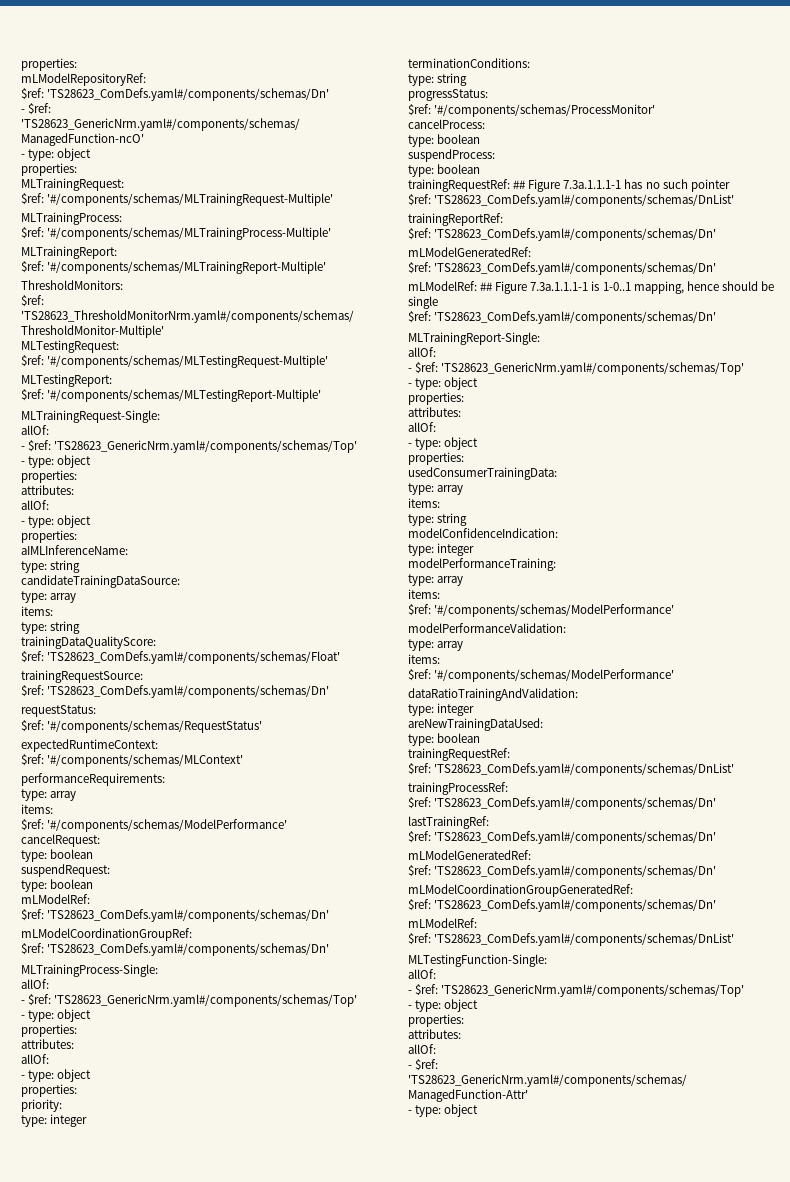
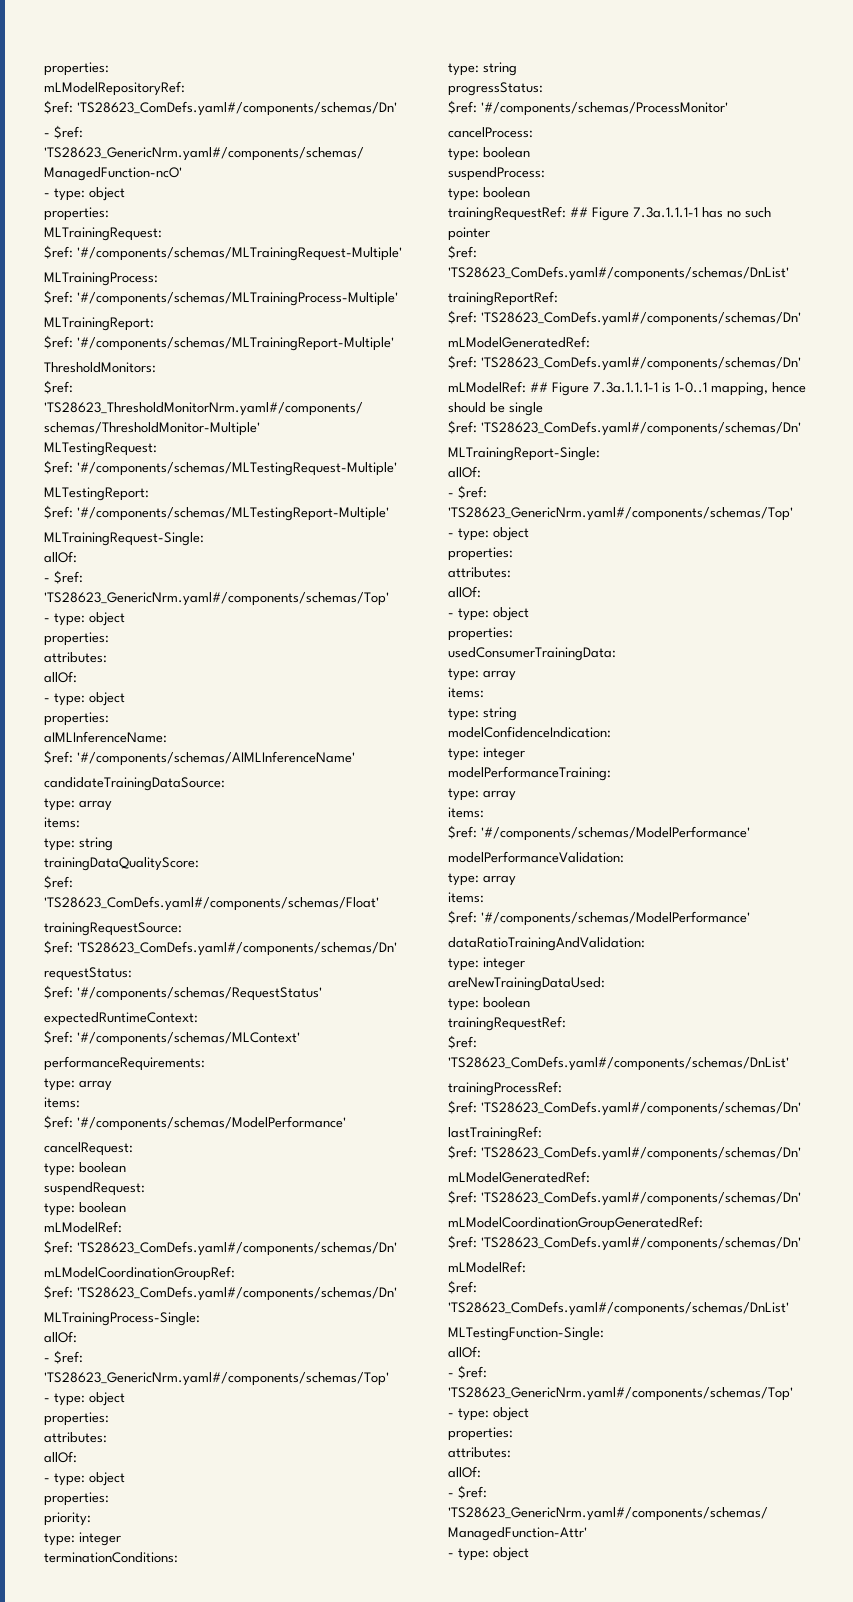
  aIMLInferenceName:
- type: string
+ $ref: '#/components/schemas/AIMLInferenceName'

